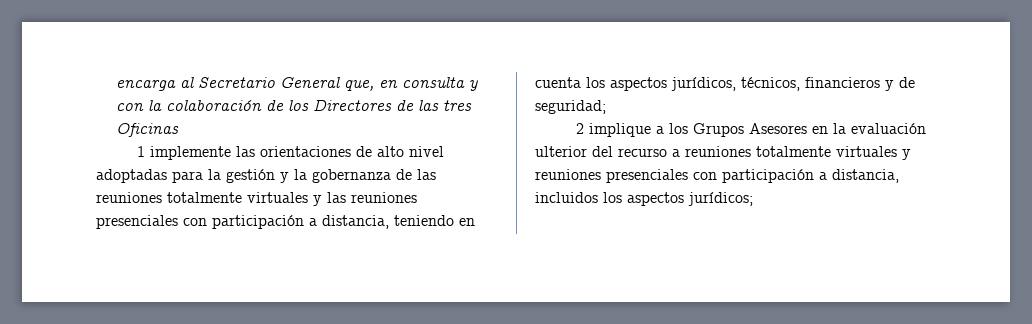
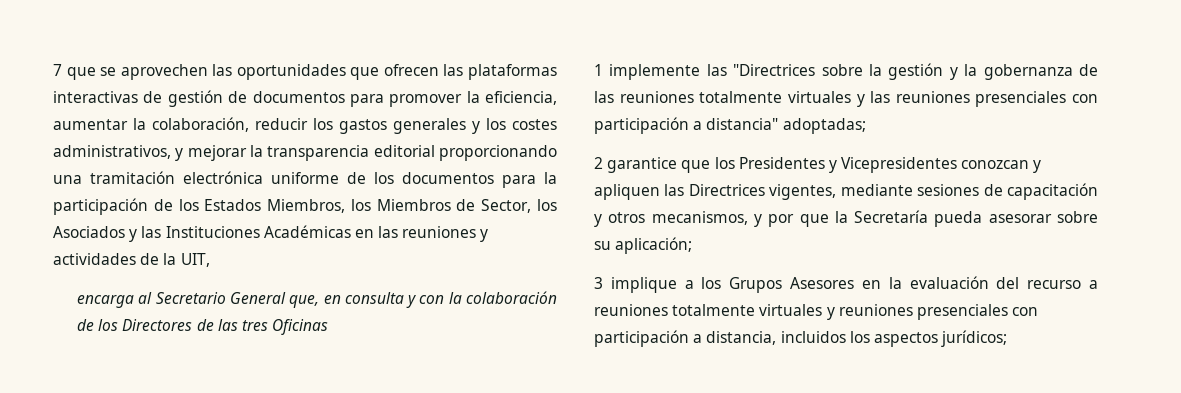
+ 7 que se aprovechen las oportunidades que ofrecen las plataformas interactivas de gestión de documentos para promover la eficiencia, aumentar la colaboración, reducir los gastos generales y los costes administrativos, y mejorar la transparencia editorial proporcionando una tramitación electrónica uniforme de los documentos para la participación de los Estados Miembros, los Miembros de Sector, los Asociados y las Instituciones Académicas en las reuniones y actividades de la UIT,
- 1 implemente las orientaciones de alto nivel adoptadas para la gestión y la gobernanza de las reuniones totalmente virtuales y las reuniones presenciales con participación a distancia, teniendo en cuenta los aspectos jurídicos, técnicos, financieros y de seguridad;
- 2 implique a los Grupos Asesores en la evaluación ulterior del recurso a reuniones totalmente virtuales y reuniones presenciales con participación a distancia, incluidos los aspectos jurídicos;
+ 1 implemente las "Directrices sobre la gestión y la gobernanza de las reuniones totalmente virtuales y las reuniones presenciales con participación a distancia" adoptadas;
+ 2 garantice que los Presidentes y Vicepresidentes conozcan y apliquen las Directrices vigentes, mediante sesiones de capacitación y otros mecanismos, y por que la Secretaría pueda asesorar sobre su aplicación;
+ 3 implique a los Grupos Asesores en la evaluación del recurso a reuniones totalmente virtuales y reuniones presenciales con participación a distancia, incluidos los aspectos jurídicos;

